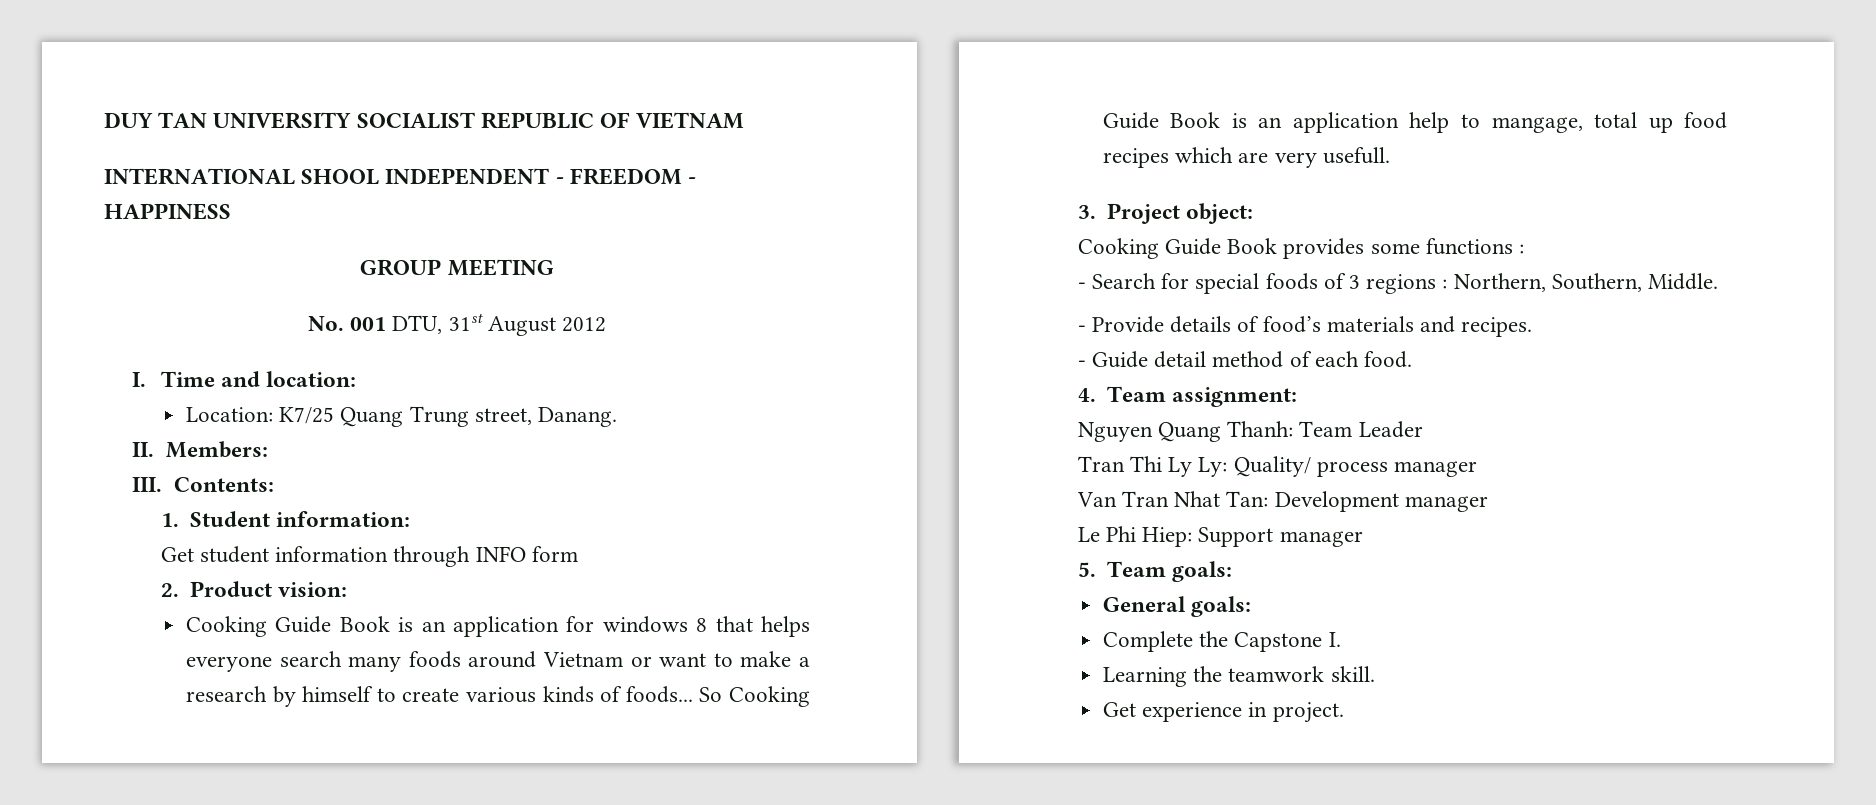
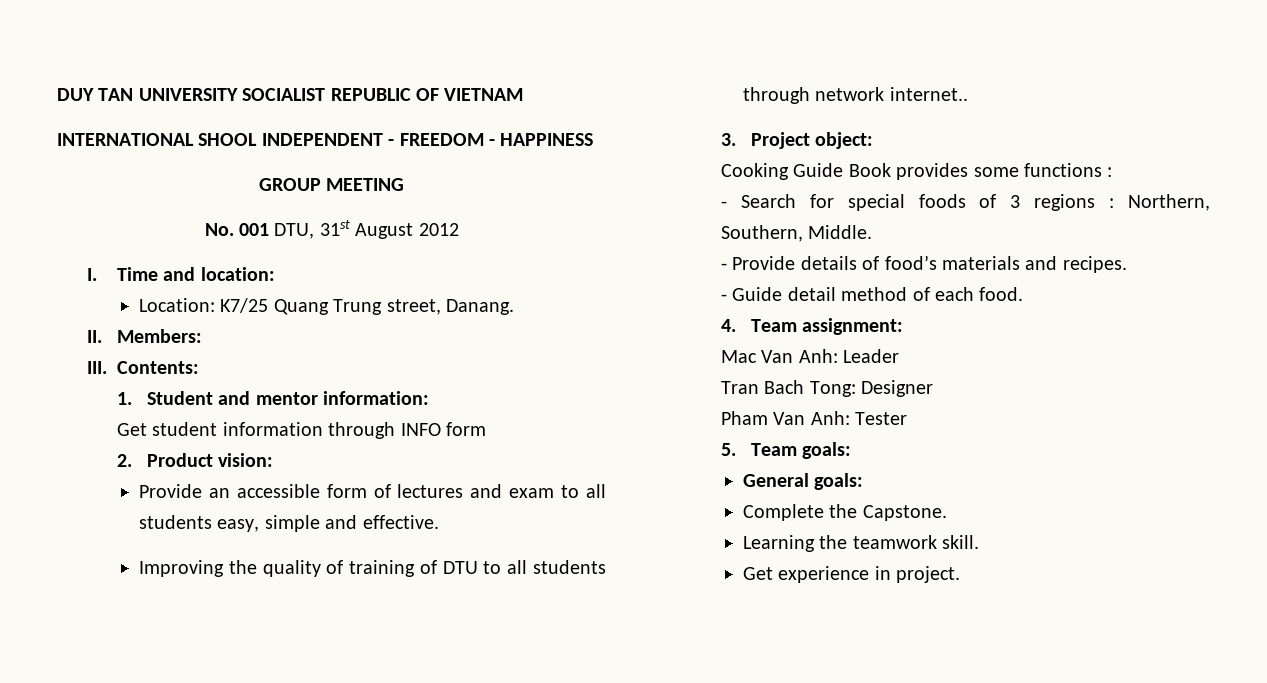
- 1. Student information:
+ 1. Student and mentor information:
- Cooking Guide Book is an application for windows 8 that helps everyone search many foods around Vietnam or want to make a research by himself to create various kinds of foods... So Cooking Guide Book is an application help to mangage, total up food recipes which are very usefull.
+ Provide an accessible form of lectures and exam to all students easy, simple and effective.
+ Improving the quality of training of DTU to all students through network internet..
- Nguyen Quang Thanh: Team Leader
- Tran Thi Ly Ly: Quality/ process manager
- Van Tran Nhat Tan: Development manager
- Le Phi Hiep: Support manager
+ Mac Van Anh: Leader
+ Tran Bach Tong: Designer
+ Pham Van Anh: Tester
- Complete the Capstone I.
+ Complete the Capstone.

